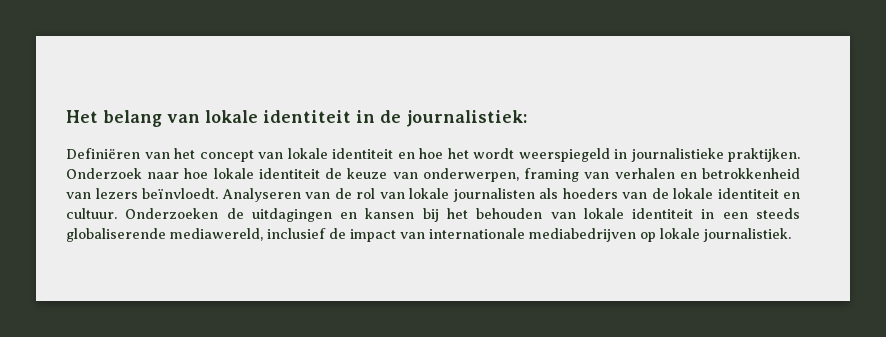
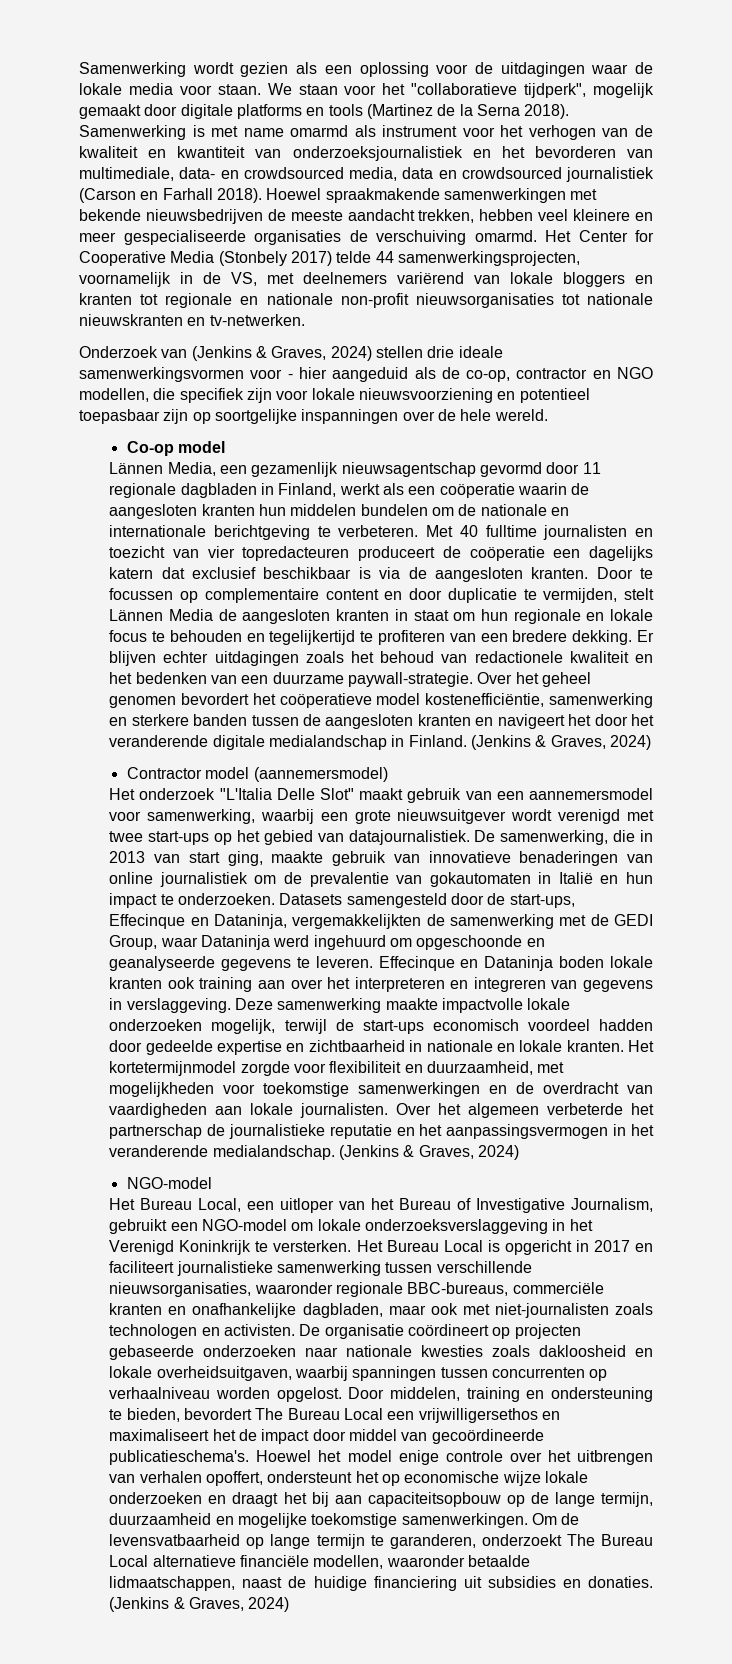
- Het belang van lokale identiteit in de journalistiek:
- Definiëren van het concept van lokale identiteit en hoe het wordt weerspiegeld in journalistieke praktijken. Onderzoek naar hoe lokale identiteit de keuze van onderwerpen, framing van verhalen en betrokkenheid van lezers beïnvloedt. Analyseren van de rol van lokale journalisten als hoeders van de lokale identiteit en cultuur. Onderzoeken de uitdagingen en kansen bij het behouden van lokale identiteit in een steeds globaliserende mediawereld, inclusief de impact van internationale mediabedrijven op lokale journalistiek.
+ Samenwerking wordt gezien als een oplossing voor de uitdagingen waar de lokale media voor staan. We staan voor het "collaboratieve tijdperk", mogelijk gemaakt door digitale platforms en tools (Martinez de la Serna 2018). Samenwerking is met name omarmd als instrument voor het verhogen van de kwaliteit en kwantiteit van onderzoeksjournalistiek en het bevorderen van multimediale, data- en crowdsourced media, data en crowdsourced journalistiek (Carson en Farhall 2018). Hoewel spraakmakende samenwerkingen met bekende nieuwsbedrijven de meeste aandacht trekken, hebben veel kleinere en meer gespecialiseerde organisaties de verschuiving omarmd. Het Center for Cooperative Media (Stonbely 2017) telde 44 samenwerkingsprojecten, voornamelijk in de VS, met deelnemers variërend van lokale bloggers en kranten tot regionale en nationale non-profit nieuwsorganisaties tot nationale nieuwskranten en tv-netwerken.
+ Onderzoek van (Jenkins & Graves, 2024) stellen drie ideale samenwerkingsvormen voor - hier aangeduid als de co-op, contractor en NGO modellen, die specifiek zijn voor lokale nieuwsvoorziening en potentieel toepasbaar zijn op soortgelijke inspanningen over de hele wereld.
+ Co-op model
+ Lännen Media, een gezamenlijk nieuwsagentschap gevormd door 11 regionale dagbladen in Finland, werkt als een coöperatie waarin de aangesloten kranten hun middelen bundelen om de nationale en internationale berichtgeving te verbeteren. Met 40 fulltime journalisten en toezicht van vier topredacteuren produceert de coöperatie een dagelijks katern dat exclusief beschikbaar is via de aangesloten kranten. Door te focussen op complementaire content en door duplicatie te vermijden, stelt Lännen Media de aangesloten kranten in staat om hun regionale en lokale focus te behouden en tegelijkertijd te profiteren van een bredere dekking. Er blijven echter uitdagingen zoals het behoud van redactionele kwaliteit en het bedenken van een duurzame paywall-strategie. Over het geheel genomen bevordert het coöperatieve model kostenefficiëntie, samenwerking en sterkere banden tussen de aangesloten kranten en navigeert het door het veranderende digitale medialandschap in Finland. (Jenkins & Graves, 2024)
+ Contractor model (aannemersmodel)
+ Het onderzoek "L'Italia Delle Slot" maakt gebruik van een aannemersmodel voor samenwerking, waarbij een grote nieuwsuitgever wordt verenigd met twee start-ups op het gebied van datajournalistiek. De samenwerking, die in 2013 van start ging, maakte gebruik van innovatieve benaderingen van online journalistiek om de prevalentie van gokautomaten in Italië en hun impact te onderzoeken. Datasets samengesteld door de start-ups, Effecinque en Dataninja, vergemakkelijkten de samenwerking met de GEDI Group, waar Dataninja werd ingehuurd om opgeschoonde en geanalyseerde gegevens te leveren. Effecinque en Dataninja boden lokale kranten ook training aan over het interpreteren en integreren van gegevens in verslaggeving. Deze samenwerking maakte impactvolle lokale onderzoeken mogelijk, terwijl de start-ups economisch voordeel hadden door gedeelde expertise en zichtbaarheid in nationale en lokale kranten. Het kortetermijnmodel zorgde voor flexibiliteit en duurzaamheid, met mogelijkheden voor toekomstige samenwerkingen en de overdracht van vaardigheden aan lokale journalisten. Over het algemeen verbeterde het partnerschap de journalistieke reputatie en het aanpassingsvermogen in het veranderende medialandschap. (Jenkins & Graves, 2024)
+ NGO-model
+ Het Bureau Local, een uitloper van het Bureau of Investigative Journalism, gebruikt een NGO-model om lokale onderzoeksverslaggeving in het Verenigd Koninkrijk te versterken. Het Bureau Local is opgericht in 2017 en faciliteert journalistieke samenwerking tussen verschillende nieuwsorganisaties, waaronder regionale BBC-bureaus, commerciële kranten en onafhankelijke dagbladen, maar ook met niet-journalisten zoals technologen en activisten. De organisatie coördineert op projecten gebaseerde onderzoeken naar nationale kwesties zoals dakloosheid en lokale overheidsuitgaven, waarbij spanningen tussen concurrenten op verhaalniveau worden opgelost. Door middelen, training en ondersteuning te bieden, bevordert The Bureau Local een vrijwilligersethos en maximaliseert het de impact door middel van gecoördineerde publicatieschema's. Hoewel het model enige controle over het uitbrengen van verhalen opoffert, ondersteunt het op economische wijze lokale onderzoeken en draagt het bij aan capaciteitsopbouw op de lange termijn, duurzaamheid en mogelijke toekomstige samenwerkingen. Om de levensvatbaarheid op lange termijn te garanderen, onderzoekt The Bureau Local alternatieve financiële modellen, waaronder betaalde lidmaatschappen, naast de huidige financiering uit subsidies en donaties. (Jenkins & Graves, 2024)

